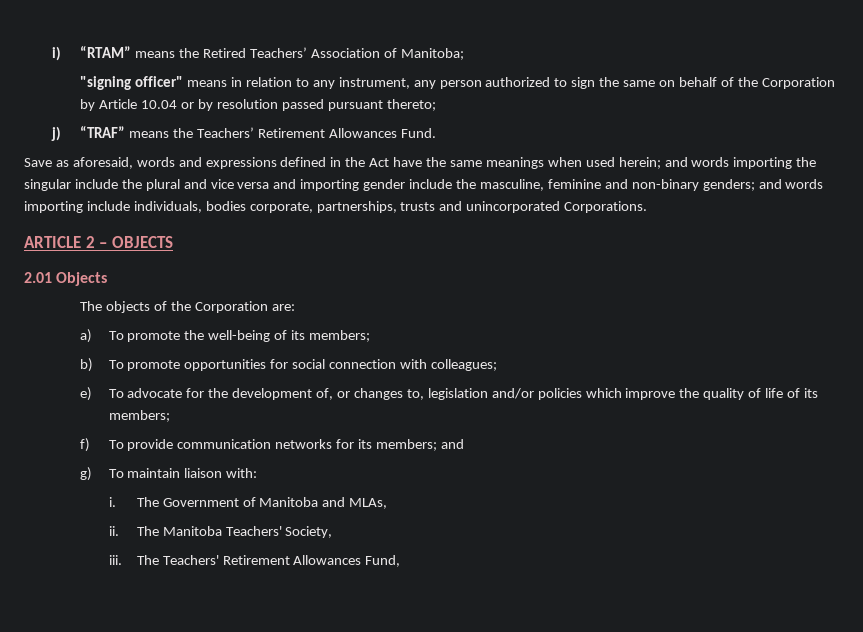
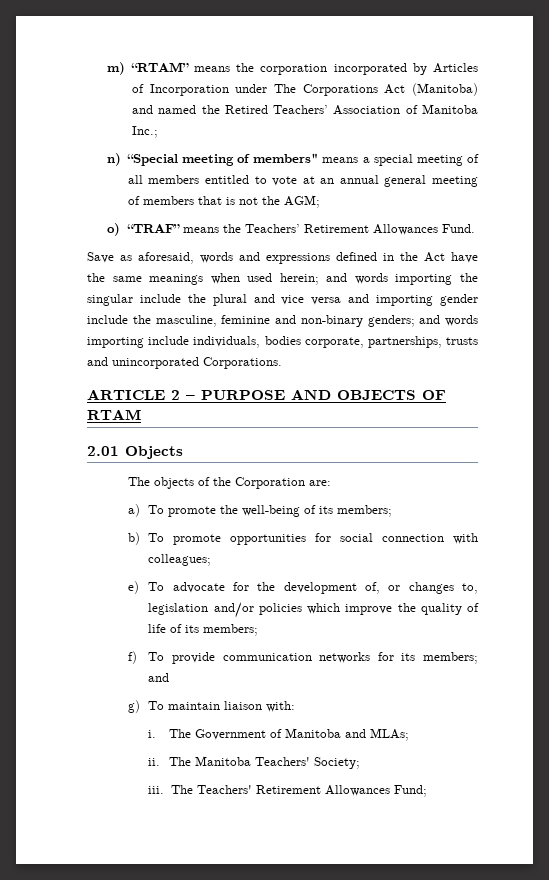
- i) “RTAM” means the Retired Teachers’ Association of Manitoba;
- "signing officer" means in relation to any instrument, any person authorized to sign the same on behalf of the Corporation by Article 10.04 or by resolution passed pursuant thereto;
- j) “TRAF” means the Teachers’ Retirement Allowances Fund.
+ m) “RTAM” means the corporation incorporated by Articles of Incorporation under The Corporations Act (Manitoba) and named the Retired Teachers’ Association of Manitoba Inc.;
+ n) “Special meeting of members" means a special meeting of all members entitled to vote at an annual general meeting of members that is not the AGM;
+ o) “TRAF” means the Teachers’ Retirement Allowances Fund.
- ARTICLE 2 – OBJECTS
+ ARTICLE 2 – PURPOSE AND OBJECTS OF RTAM
- The Government of Manitoba and MLAs,
+ The Government of Manitoba and MLAs;
- The Manitoba Teachers' Society,
+ The Manitoba Teachers' Society;
- The Teachers' Retirement Allowances Fund,
+ The Teachers' Retirement Allowances Fund;

